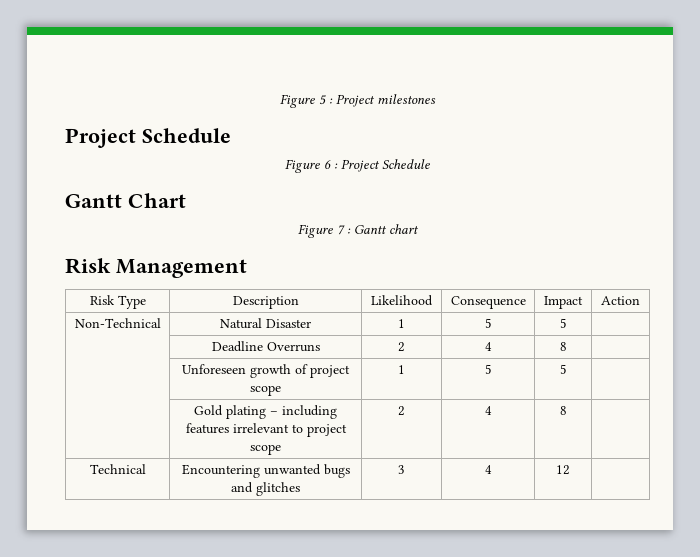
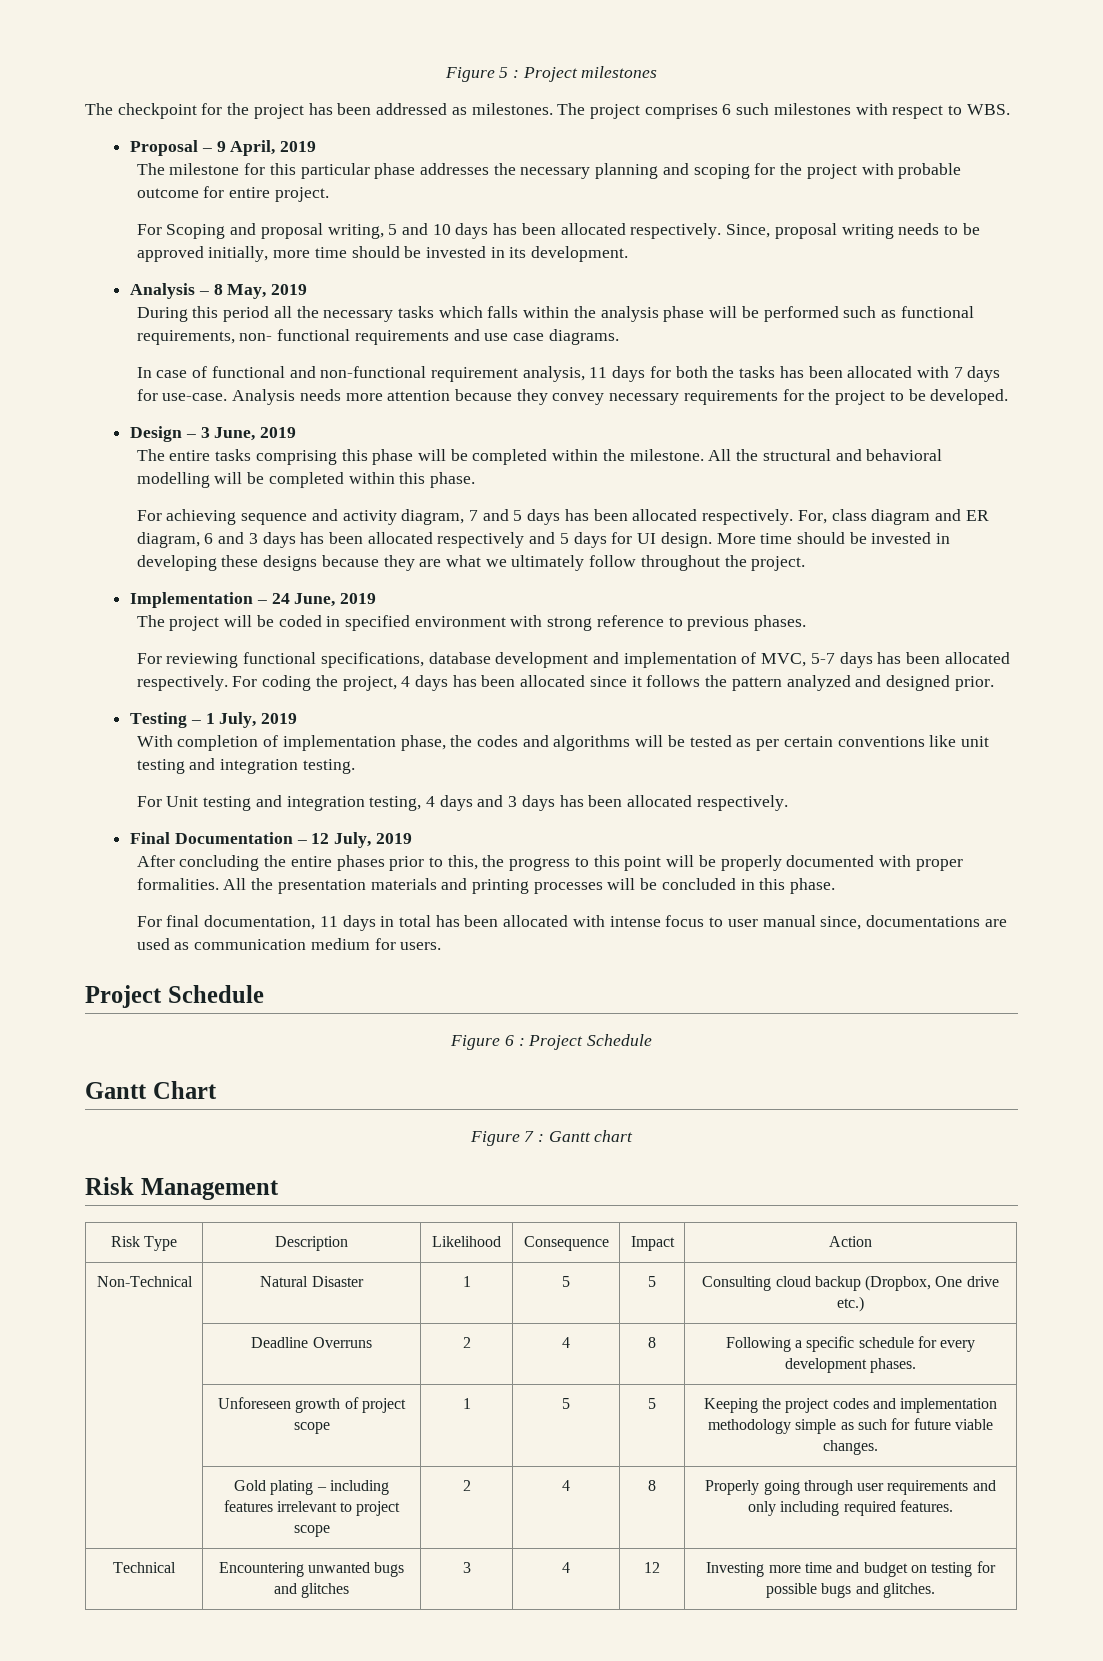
+ The checkpoint for the project has been addressed as milestones. The project comprises 6 such milestones with respect to WBS.
+ Proposal – 9 April, 2019
+ The milestone for this particular phase addresses the necessary planning and scoping for the project with probable outcome for entire project.
+ For Scoping and proposal writing, 5 and 10 days has been allocated respectively. Since, proposal writing needs to be approved initially, more time should be invested in its development.
+ Analysis – 8 May, 2019
+ During this period all the necessary tasks which falls within the analysis phase will be performed such as functional requirements, non- functional requirements and use case diagrams.
+ In case of functional and non-functional requirement analysis, 11 days for both the tasks has been allocated with 7 days for use-case. Analysis needs more attention because they convey necessary requirements for the project to be developed.
+ Design – 3 June, 2019
+ The entire tasks comprising this phase will be completed within the milestone. All the structural and behavioral modelling will be completed within this phase.
+ For achieving sequence and activity diagram, 7 and 5 days has been allocated respectively. For, class diagram and ER diagram, 6 and 3 days has been allocated respectively and 5 days for UI design. More time should be invested in developing these designs because they are what we ultimately follow throughout the project.
+ Implementation – 24 June, 2019
+ The project will be coded in specified environment with strong reference to previous phases.
+ For reviewing functional specifications, database development and implementation of MVC, 5-7 days has been allocated respectively. For coding the project, 4 days has been allocated since it follows the pattern analyzed and designed prior.
+ Testing – 1 July, 2019
+ With completion of implementation phase, the codes and algorithms will be tested as per certain conventions like unit testing and integration testing.
+ For Unit testing and integration testing, 4 days and 3 days has been allocated respectively.
+ Final Documentation – 12 July, 2019
+ After concluding the entire phases prior to this, the progress to this point will be properly documented with proper formalities. All the presentation materials and printing processes will be concluded in this phase.
+ For final documentation, 11 days in total has been allocated with intense focus to user manual since, documentations are used as communication medium for users.
- Non-Technical | Natural Disaster | 1 | 5 | 5 |
+ Non-Technical | Natural Disaster | 1 | 5 | 5 | Consulting cloud backup (Dropbox, One drive etc.)
- | Deadline Overruns | 2 | 4 | 8 |
+ | Deadline Overruns | 2 | 4 | 8 | Following a specific schedule for every development phases.
- | Unforeseen growth of project scope | 1 | 5 | 5 |
+ | Unforeseen growth of project scope | 1 | 5 | 5 | Keeping the project codes and implementation methodology simple as such for future viable changes.
- | Gold plating – including features irrelevant to project scope | 2 | 4 | 8 |
+ | Gold plating – including features irrelevant to project scope | 2 | 4 | 8 | Properly going through user requirements and only including required features.
- Technical | Encountering unwanted bugs and glitches | 3 | 4 | 12 |
+ Technical | Encountering unwanted bugs and glitches | 3 | 4 | 12 | Investing more time and budget on testing for possible bugs and glitches.

